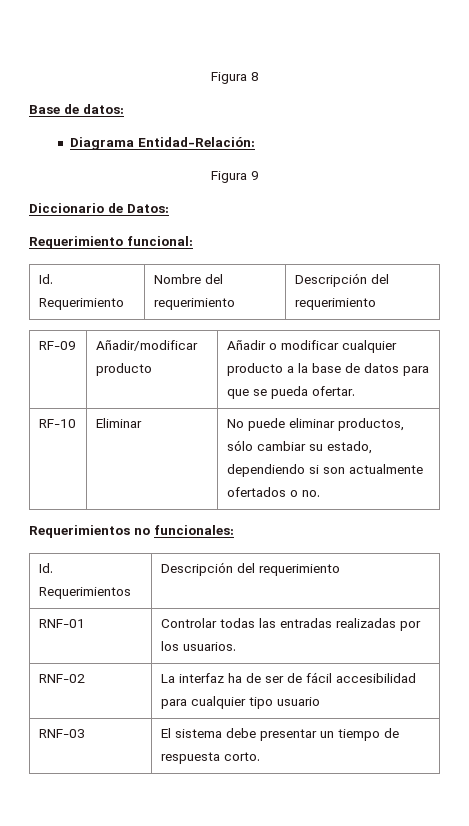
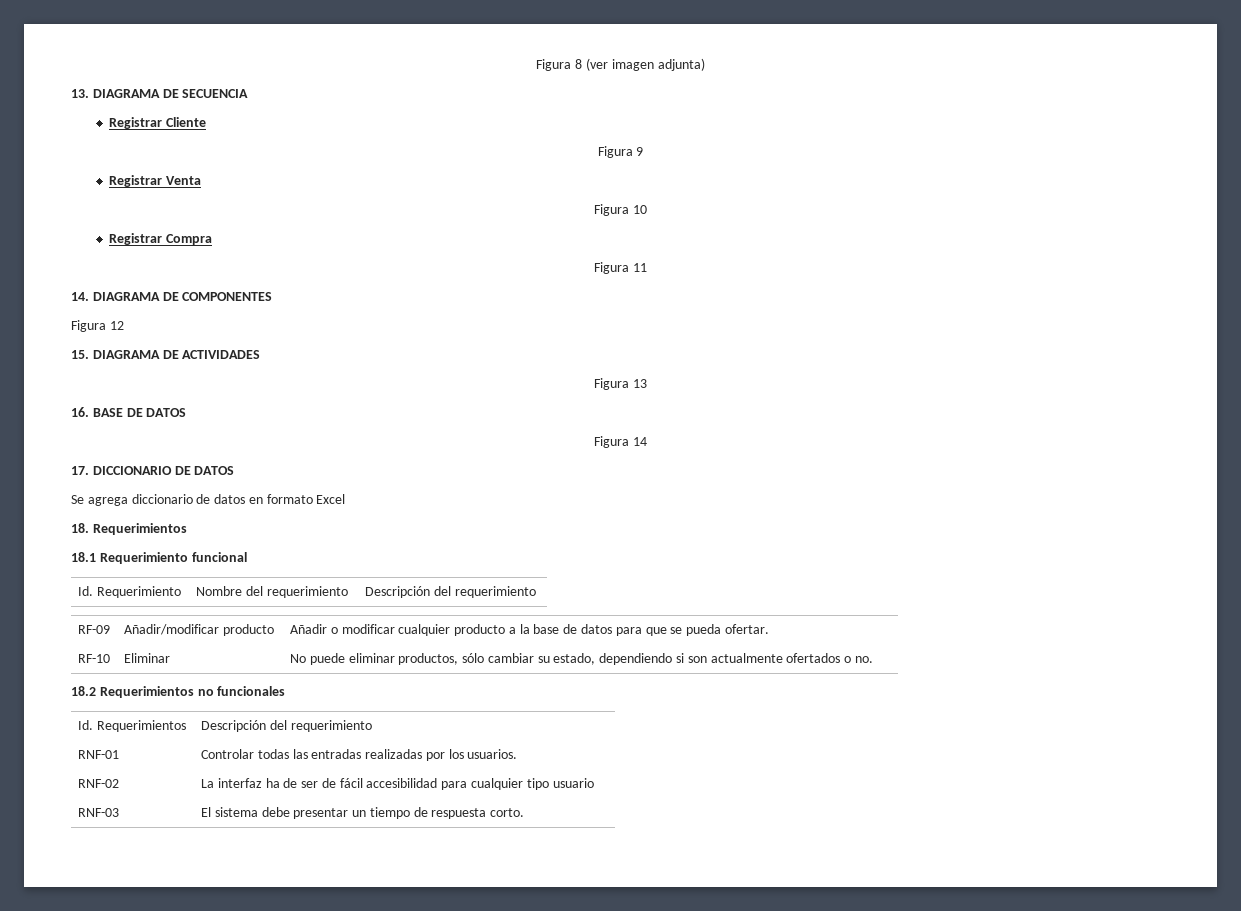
- Figura 8
- Base de datos:
- Diagrama Entidad-Relación:
+ Figura 8 (ver imagen adjunta)
+ 13. DIAGRAMA DE SECUENCIA
+ Registrar Cliente
  Figura 9
- Diccionario de Datos:
- Requerimiento funcional:
+ Registrar Venta
+ Figura 10
+ Registrar Compra
+ Figura 11
+ 14. DIAGRAMA DE COMPONENTES
+ Figura 12
+ 15. DIAGRAMA DE ACTIVIDADES
+ Figura 13
+ 16. BASE DE DATOS
+ Figura 14
+ 17. DICCIONARIO DE DATOS
+ Se agrega diccionario de datos en formato Excel
+ 18. Requerimientos
+ 18.1 Requerimiento funcional
- Requerimientos no funcionales:
+ 18.2 Requerimientos no funcionales

